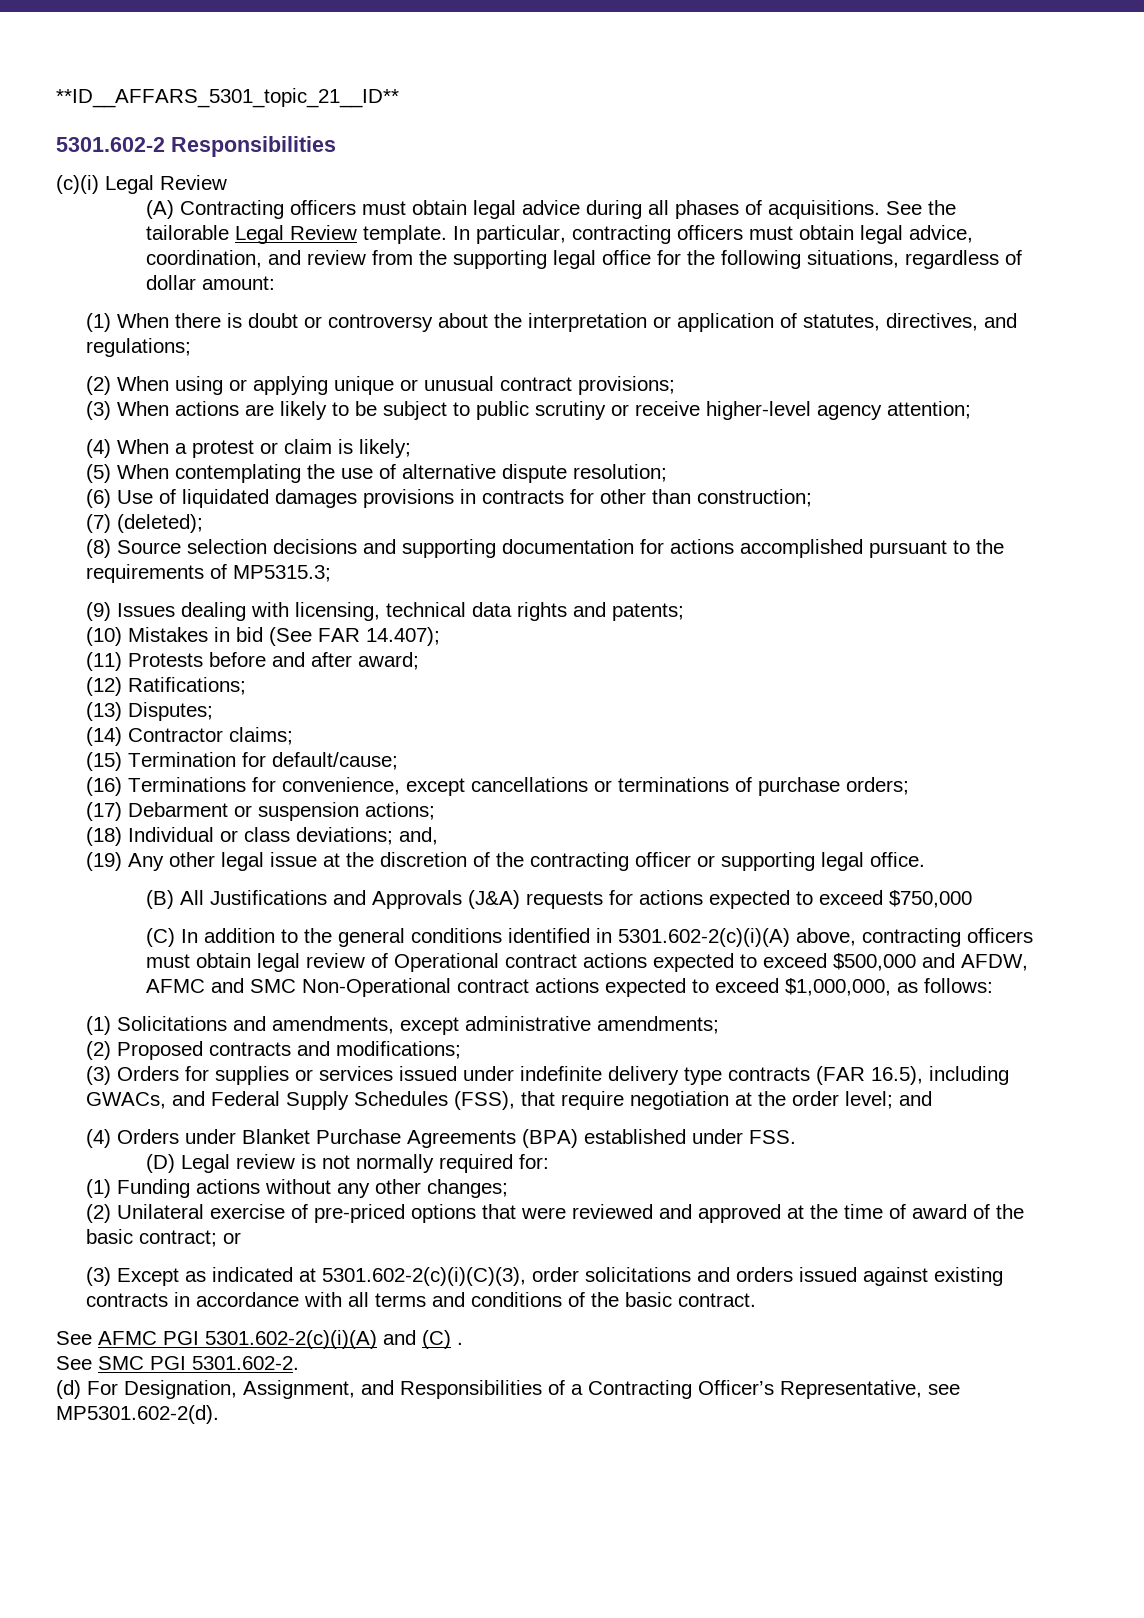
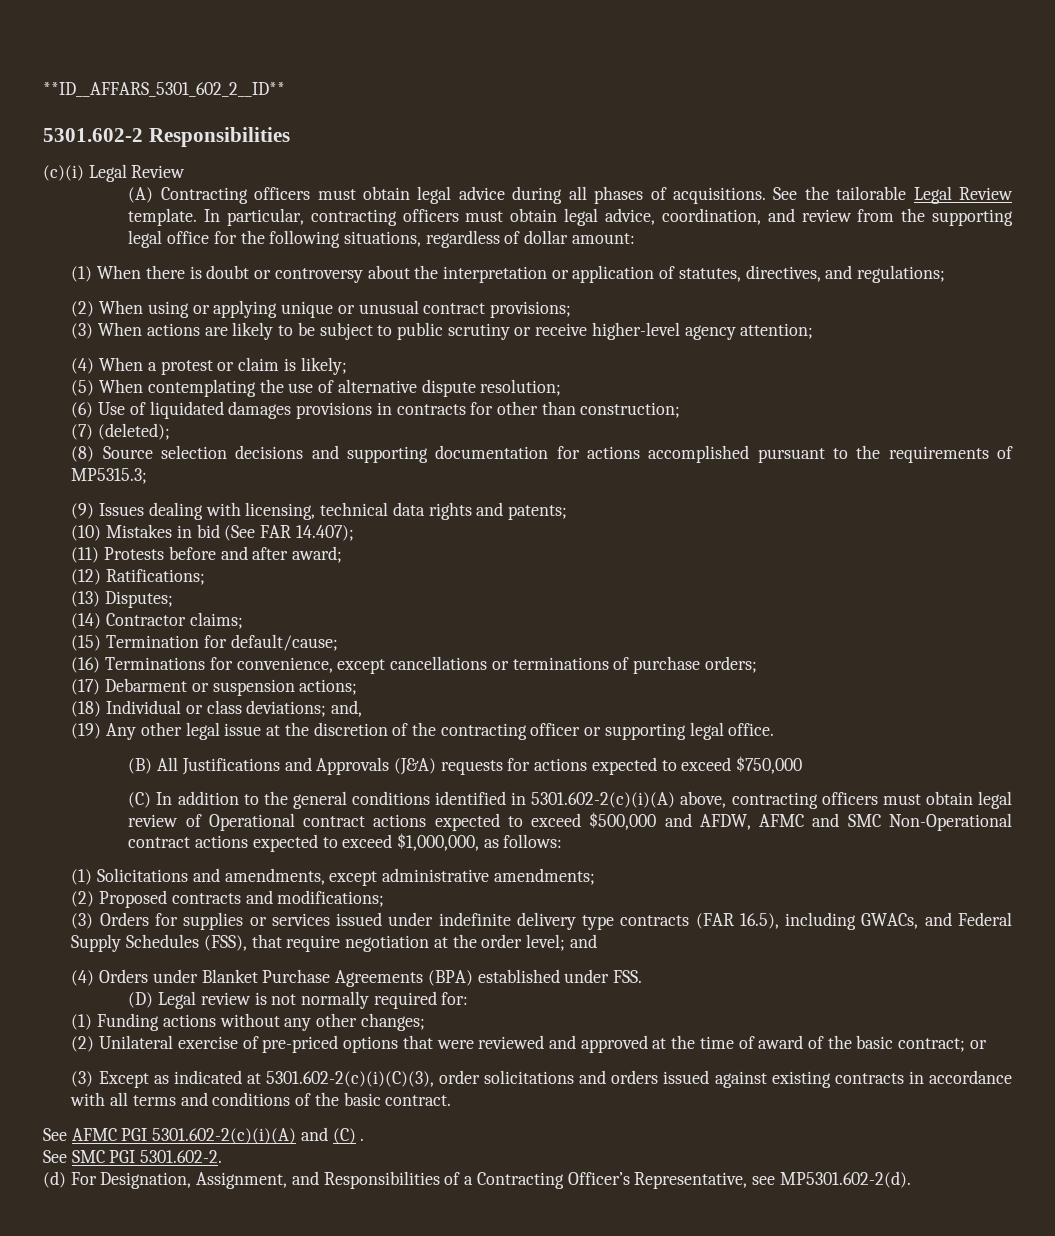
- **ID__AFFARS_5301_topic_21__ID**
+ **ID__AFFARS_5301_602_2__ID**

